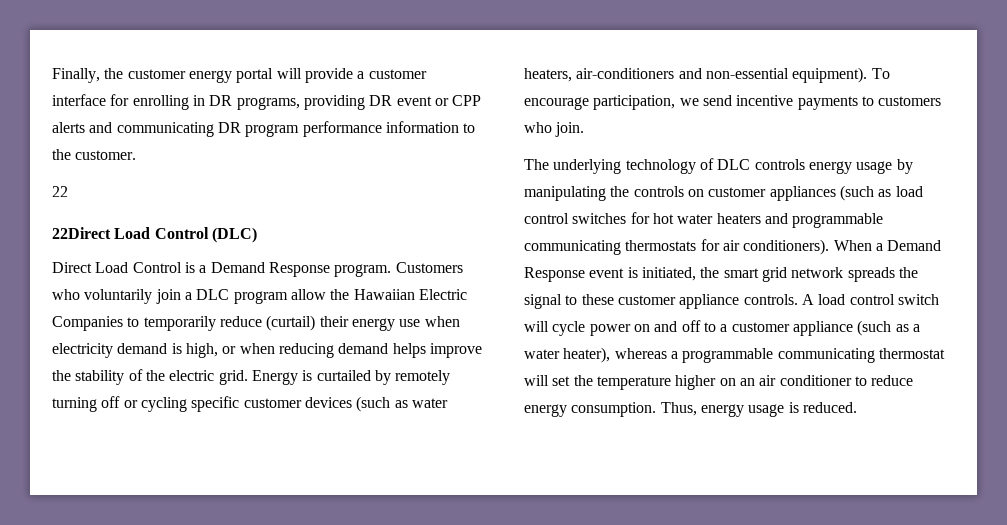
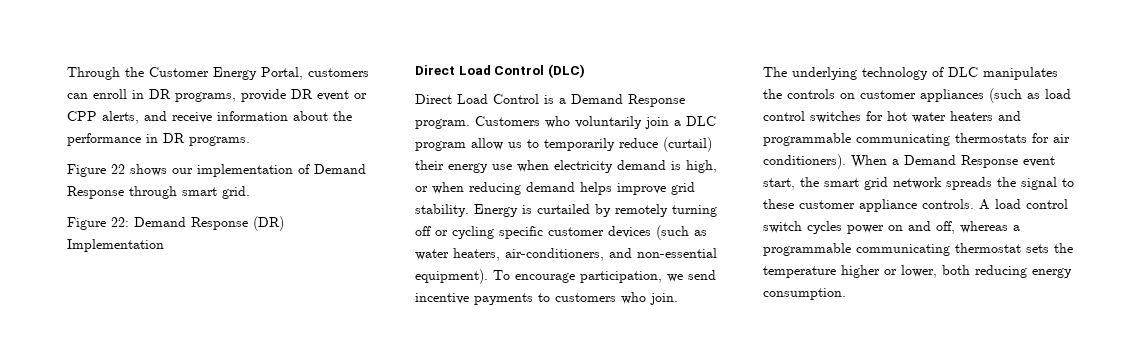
- Finally, the customer energy portal will provide a customer interface for enrolling in DR programs, providing DR event or CPP alerts and communicating DR program performance information to the customer.
- 22
- 22Direct Load Control (DLC)
+ Through the Customer Energy Portal, customers can enroll in DR programs, provide DR event or CPP alerts, and receive information about the performance in DR programs.
+ Figure 22 shows our implementation of Demand Response through smart grid.
+ Figure 22: Demand Response (DR) Implementation
+ Direct Load Control (DLC)
- Customers who voluntarily join a DLC program allow the Hawaiian Electric Companies to temporarily reduce (curtail) their energy use when electricity demand is high, or when reducing demand helps improve the stability of the electric grid.
+ Customers who voluntarily join a DLC program allow us to temporarily reduce (curtail) their energy use when electricity demand is high, or when reducing demand helps improve grid stability.
- Energy is curtailed by remotely turning off or cycling specific customer devices (such as water heaters, air-conditioners and non-essential equipment).
+ Energy is curtailed by remotely turning off or cycling specific customer devices (such as water heaters, air-conditioners, and non-essential equipment).
- The underlying technology of DLC controls energy usage by manipulating the controls on customer appliances (such as load control switches for hot water heaters and programmable communicating thermostats for air conditioners).
+ The underlying technology of DLC manipulates the controls on customer appliances (such as load control switches for hot water heaters and programmable communicating thermostats for air conditioners).
- When a Demand Response event is initiated, the smart grid network spreads the signal to these customer appliance controls.
+ When a Demand Response event start, the smart grid network spreads the signal to these customer appliance controls.
- A load control switch will cycle power on and off to a customer appliance (such as a water heater), whereas a programmable communicating thermostat will set the temperature higher on an air conditioner to reduce energy consumption. Thus, energy usage is reduced.
+ A load control switch cycles power on and off, whereas a programmable communicating thermostat sets the temperature higher or lower, both reducing energy consumption.

